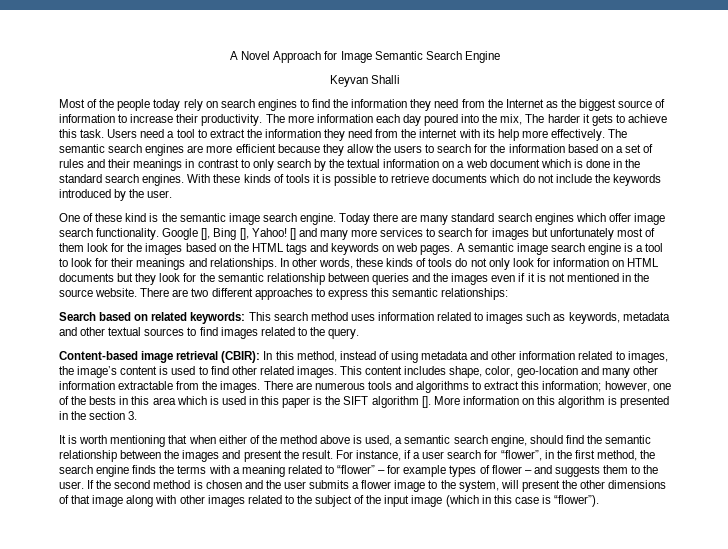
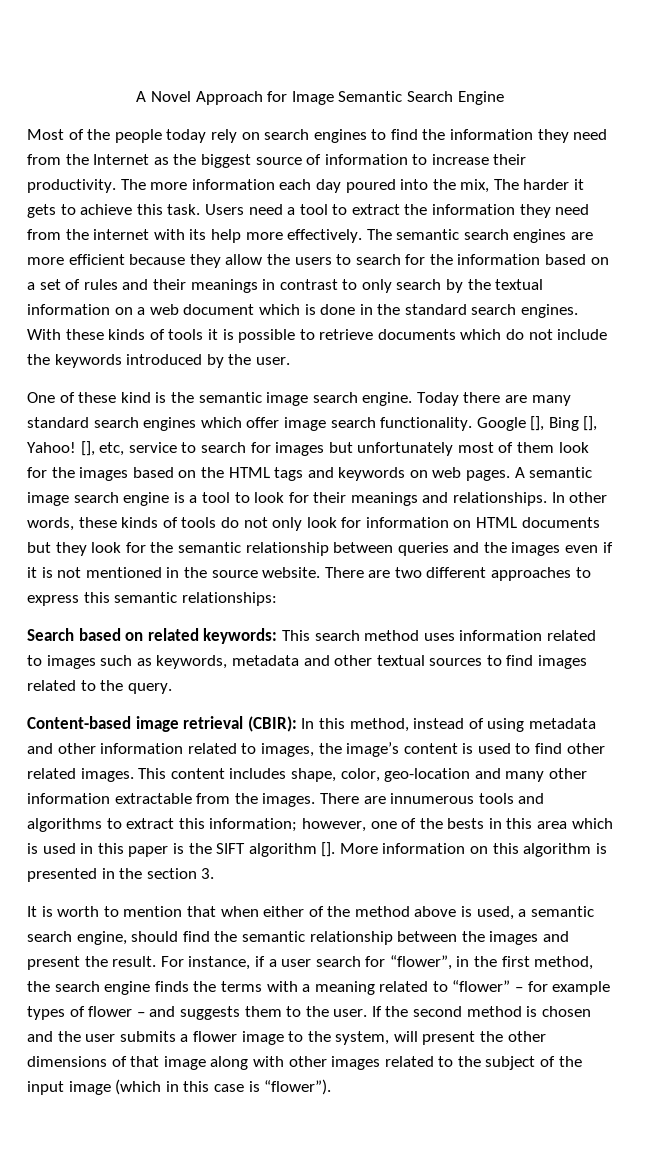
- Keyvan Shalli
- [] and many more services to search for images but unfortunately most of them look for the images based on the HTML tags and keywords on web pages.
+ [], etc, service to search for images but unfortunately most of them look for the images based on the HTML tags and keywords on web pages.
- There are numerous tools and algorithms to extract this information; however, one of the bests in this area which is used in this paper is the SIFT algorithm [].
+ There are innumerous tools and algorithms to extract this information; however, one of the bests in this area which is used in this paper is the SIFT algorithm [].
- It is worth mentioning that when either of the method above is used, a semantic search engine, should find the semantic relationship between the images and present the result.
+ It is worth to mention that when either of the method above is used, a semantic search engine, should find the semantic relationship between the images and present the result.

